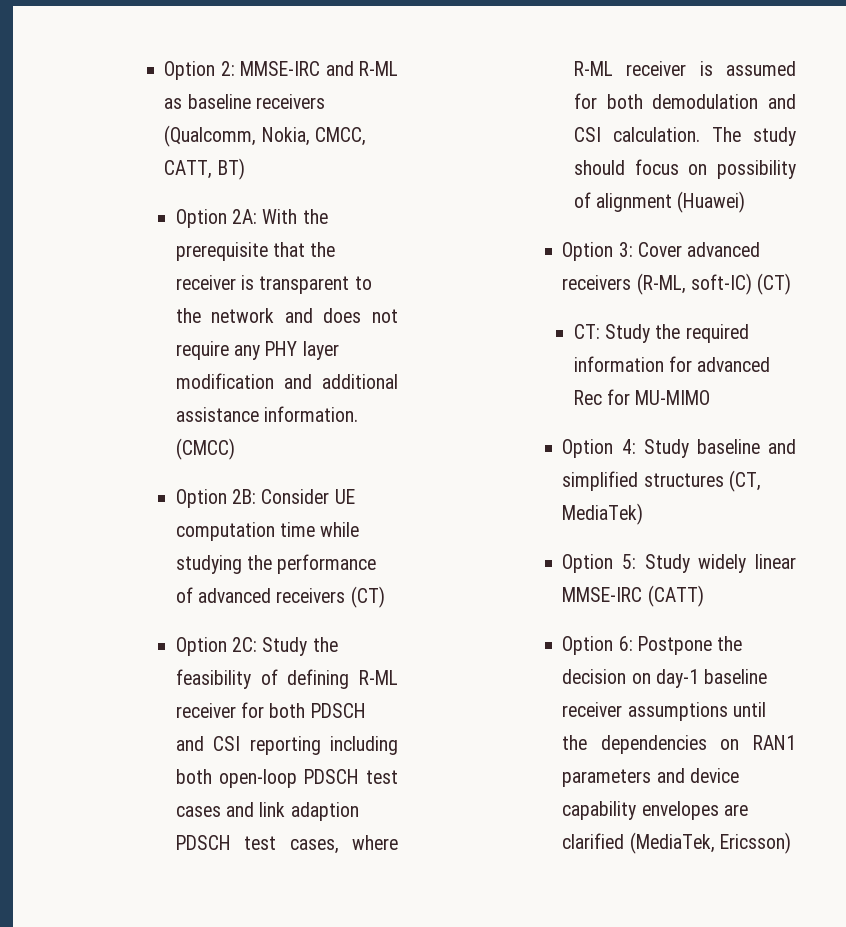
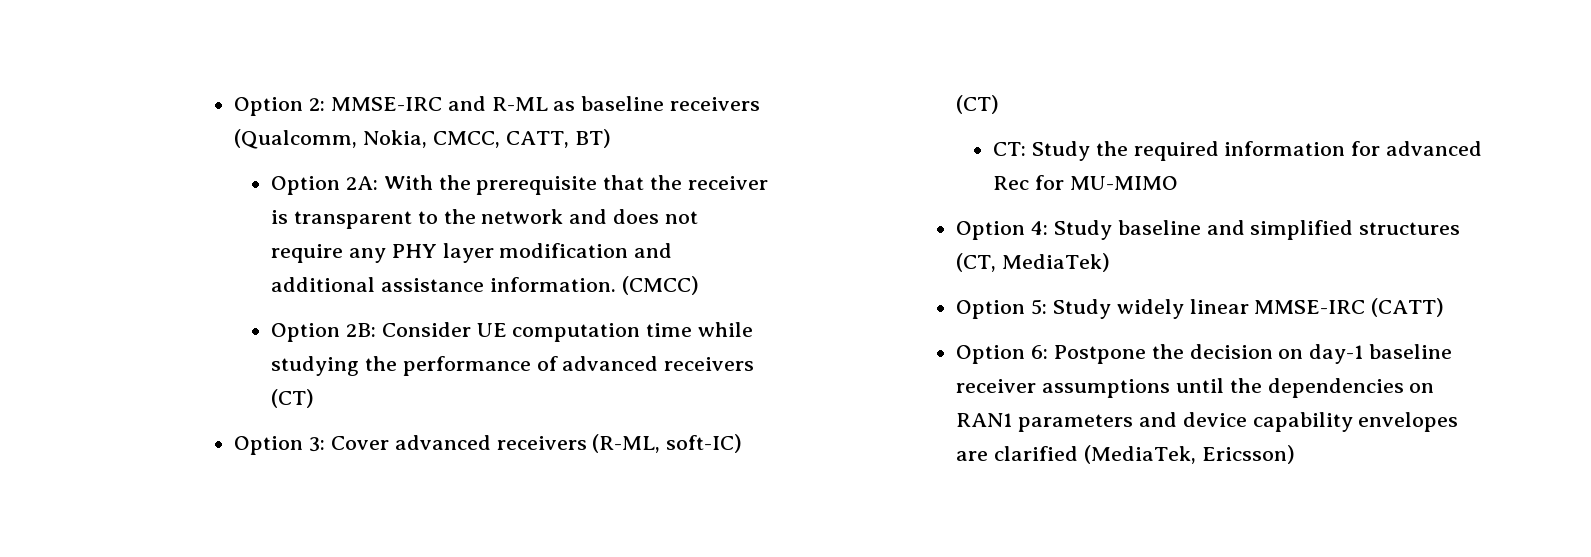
- Option 2C: Study the feasibility of defining R-ML receiver for both PDSCH and CSI reporting including both open-loop PDSCH test cases and link adaption PDSCH test cases, where R-ML receiver is assumed for both demodulation and CSI calculation. The study should focus on possibility of alignment (Huawei)

